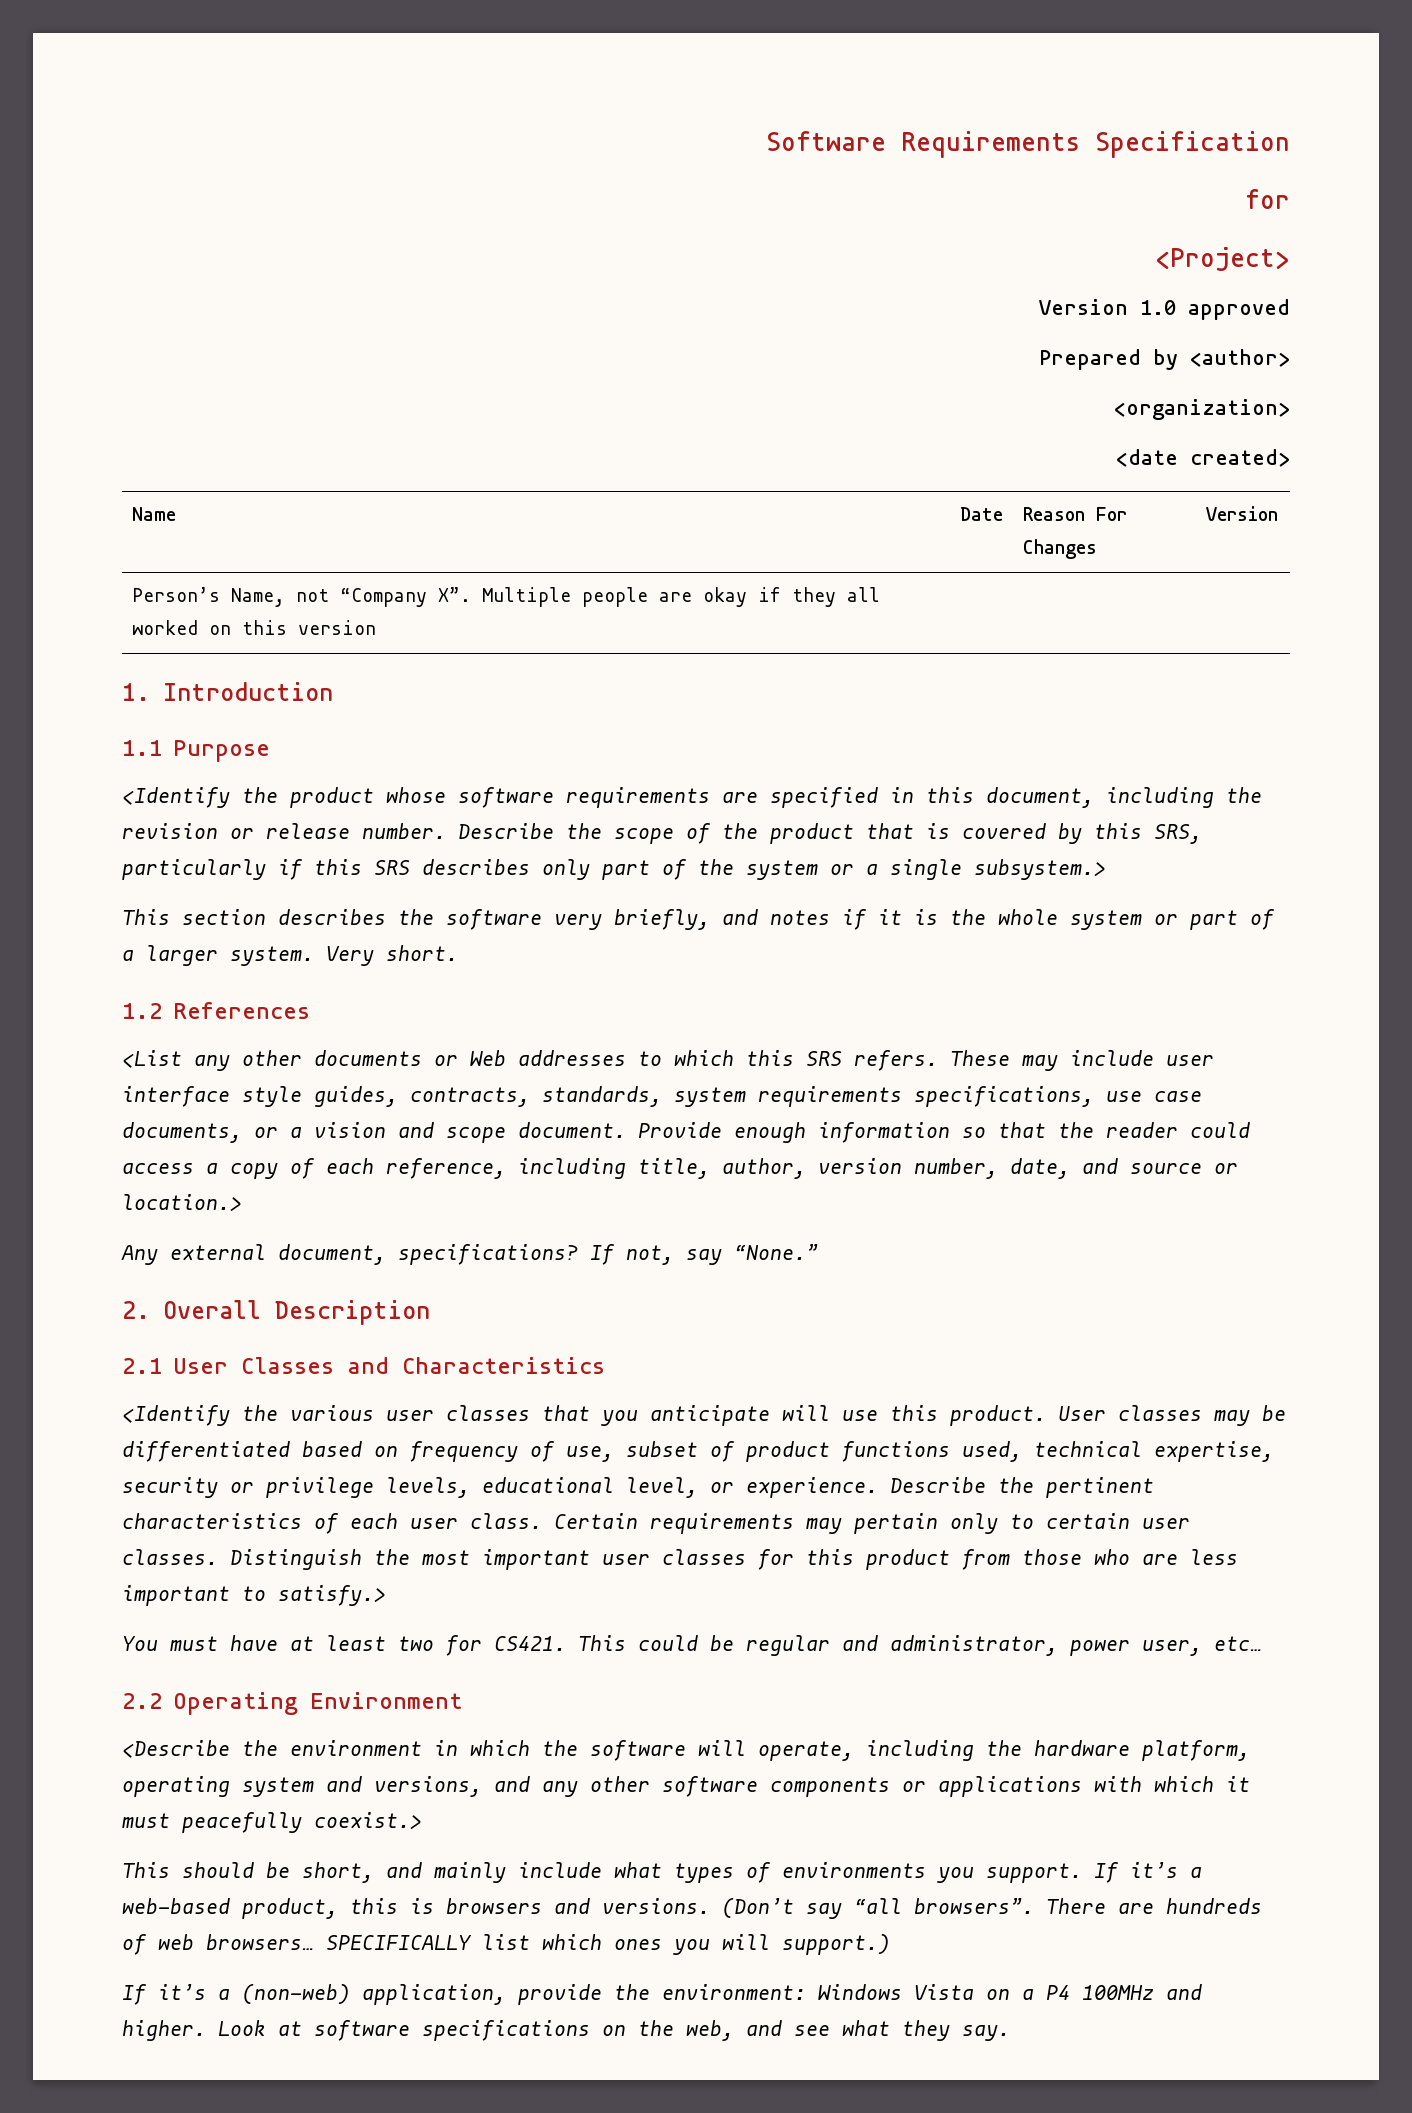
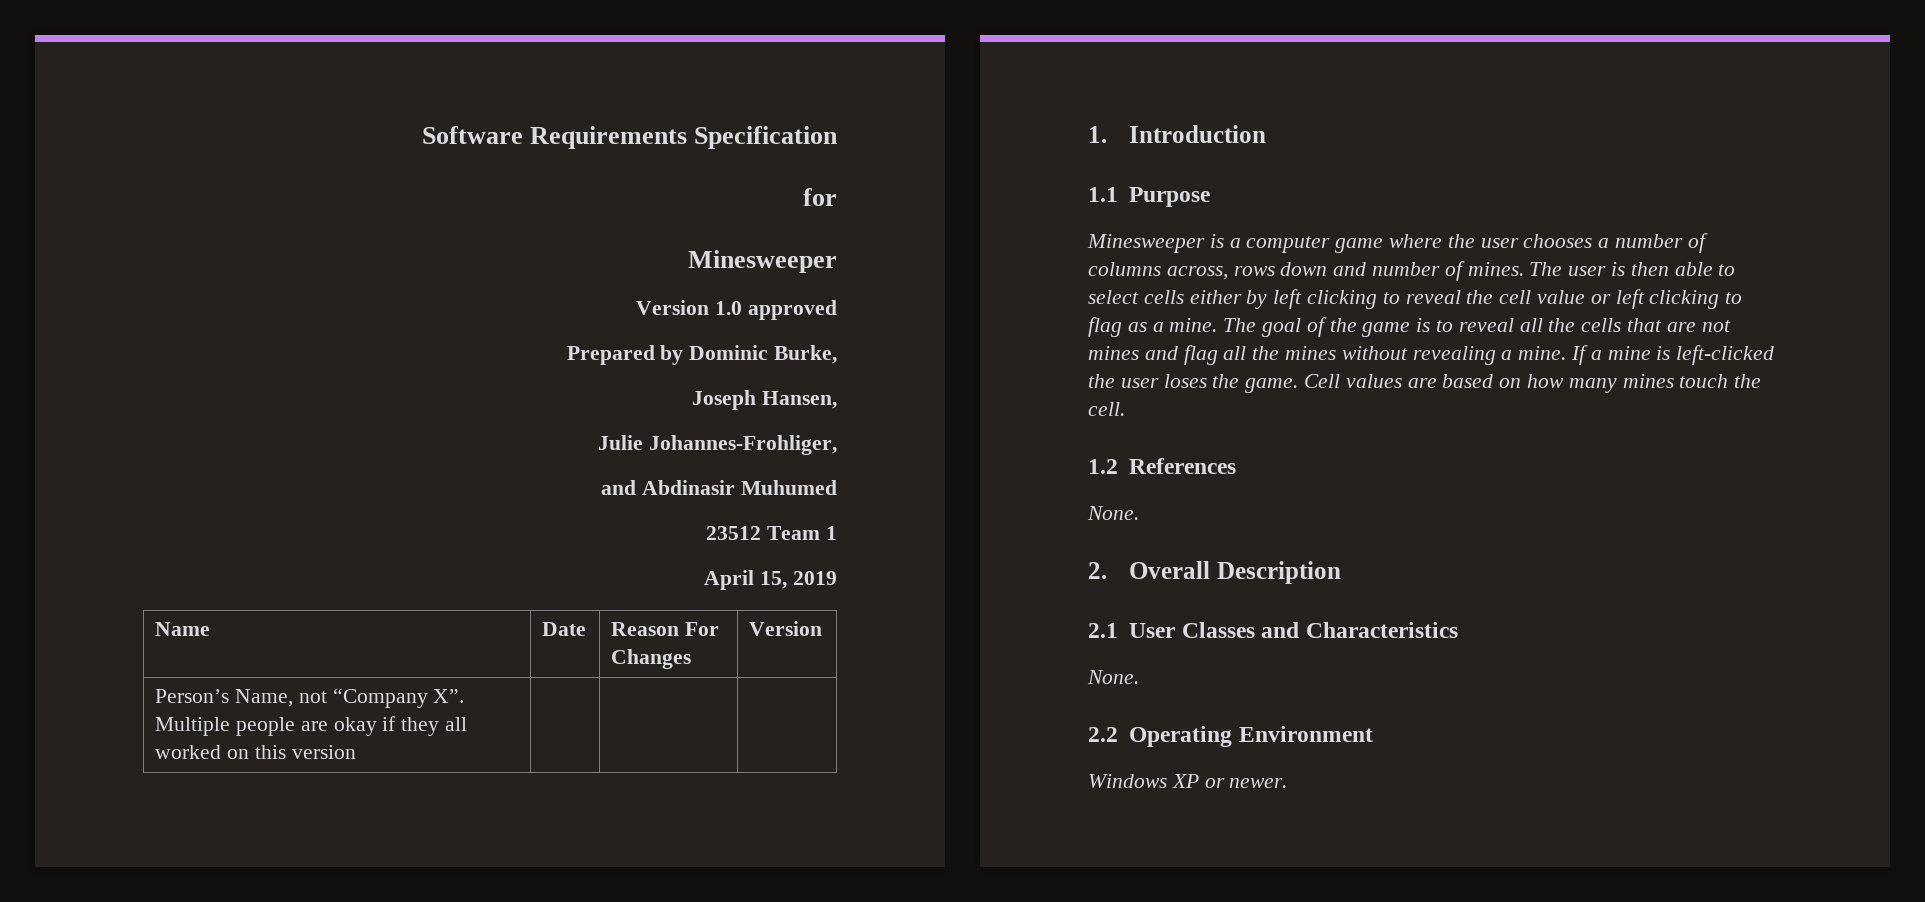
  Software Requirements Specification
  for
- <Project>
+ Minesweeper
- Prepared by <author>
- <organization>
- <date created>
+ Prepared by Dominic Burke,
+ Joseph Hansen,
+ Julie Johannes-Frohliger,
+ and Abdinasir Muhumed
+ 23512 Team 1
+ April 15, 2019
- <Identify the product whose software requirements are specified in this document, including the revision or release number. Describe the scope of the product that is covered by this SRS, particularly if this SRS describes only part of the system or a single subsystem.>
- This section describes the software very briefly, and notes if it is the whole system or part of a larger system. Very short.
+ Minesweeper is a computer game where the user chooses a number of columns across, rows down and number of mines. The user is then able to select cells either by left clicking to reveal the cell value or left clicking to flag as a mine. The goal of the game is to reveal all the cells that are not mines and flag all the mines without revealing a mine. If a mine is left-clicked the user loses the game. Cell values are based on how many mines touch the cell.
  1.2 References
- <List any other documents or Web addresses to which this SRS refers. These may include user interface style guides, contracts, standards, system requirements specifications, use case documents, or a vision and scope document. Provide enough information so that the reader could access a copy of each reference, including title, author, version number, date, and source or location.>
- Any external document, specifications? If not, say “None.”
+ None.
  2.1 User Classes and Characteristics
- <Identify the various user classes that you anticipate will use this product. User classes may be differentiated based on frequency of use, subset of product functions used, technical expertise, security or privilege levels, educational level, or experience. Describe the pertinent characteristics of each user class. Certain requirements may pertain only to certain user classes. Distinguish the most important user classes for this product from those who are less important to satisfy.>
- You must have at least two for CS421. This could be regular and administrator, power user, etc…
+ None.
  2.2 Operating Environment
- <Describe the environment in which the software will operate, including the hardware platform, operating system and versions, and any other software components or applications with which it must peacefully coexist.>
- This should be short, and mainly include what types of environments you support. If it’s a web-based product, this is browsers and versions. (Don’t say “all browsers”. There are hundreds of web browsers… SPECIFICALLY list which ones you will support.)
- If it’s a (non-web) application, provide the environment: Windows Vista on a P4 100MHz and higher. Look at software specifications on the web, and see what they say.
+ Windows XP or newer.

